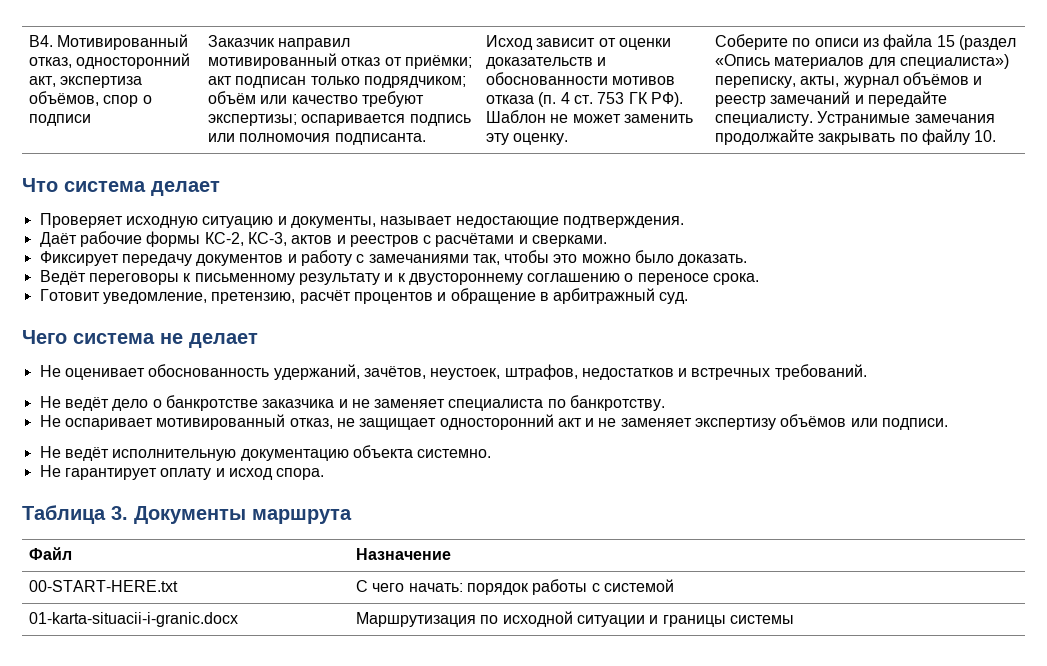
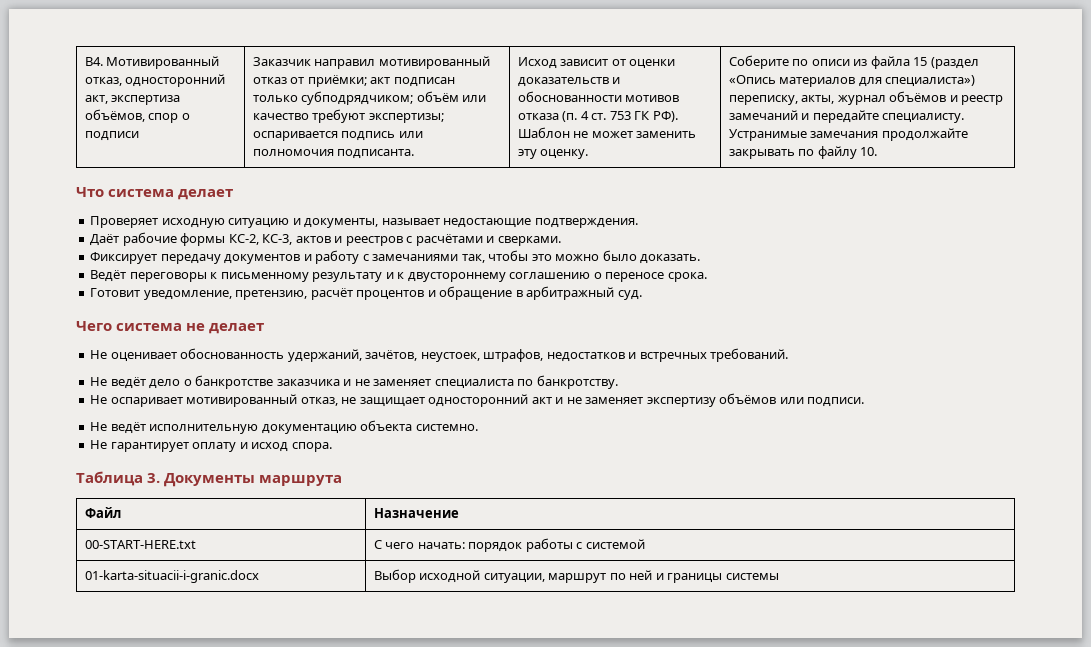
- Заказчик направил мотивированный отказ от приёмки; акт подписан только подрядчиком; объём или качество требуют экспертизы; оспаривается подпись или полномочия подписанта.
+ Заказчик направил мотивированный отказ от приёмки; акт подписан только субподрядчиком; объём или качество требуют экспертизы; оспаривается подпись или полномочия подписанта.
- 01-karta-situacii-i-granic.docx | Маршрутизация по исходной ситуации и границы системы
+ 01-karta-situacii-i-granic.docx | Выбор исходной ситуации, маршрут по ней и границы системы

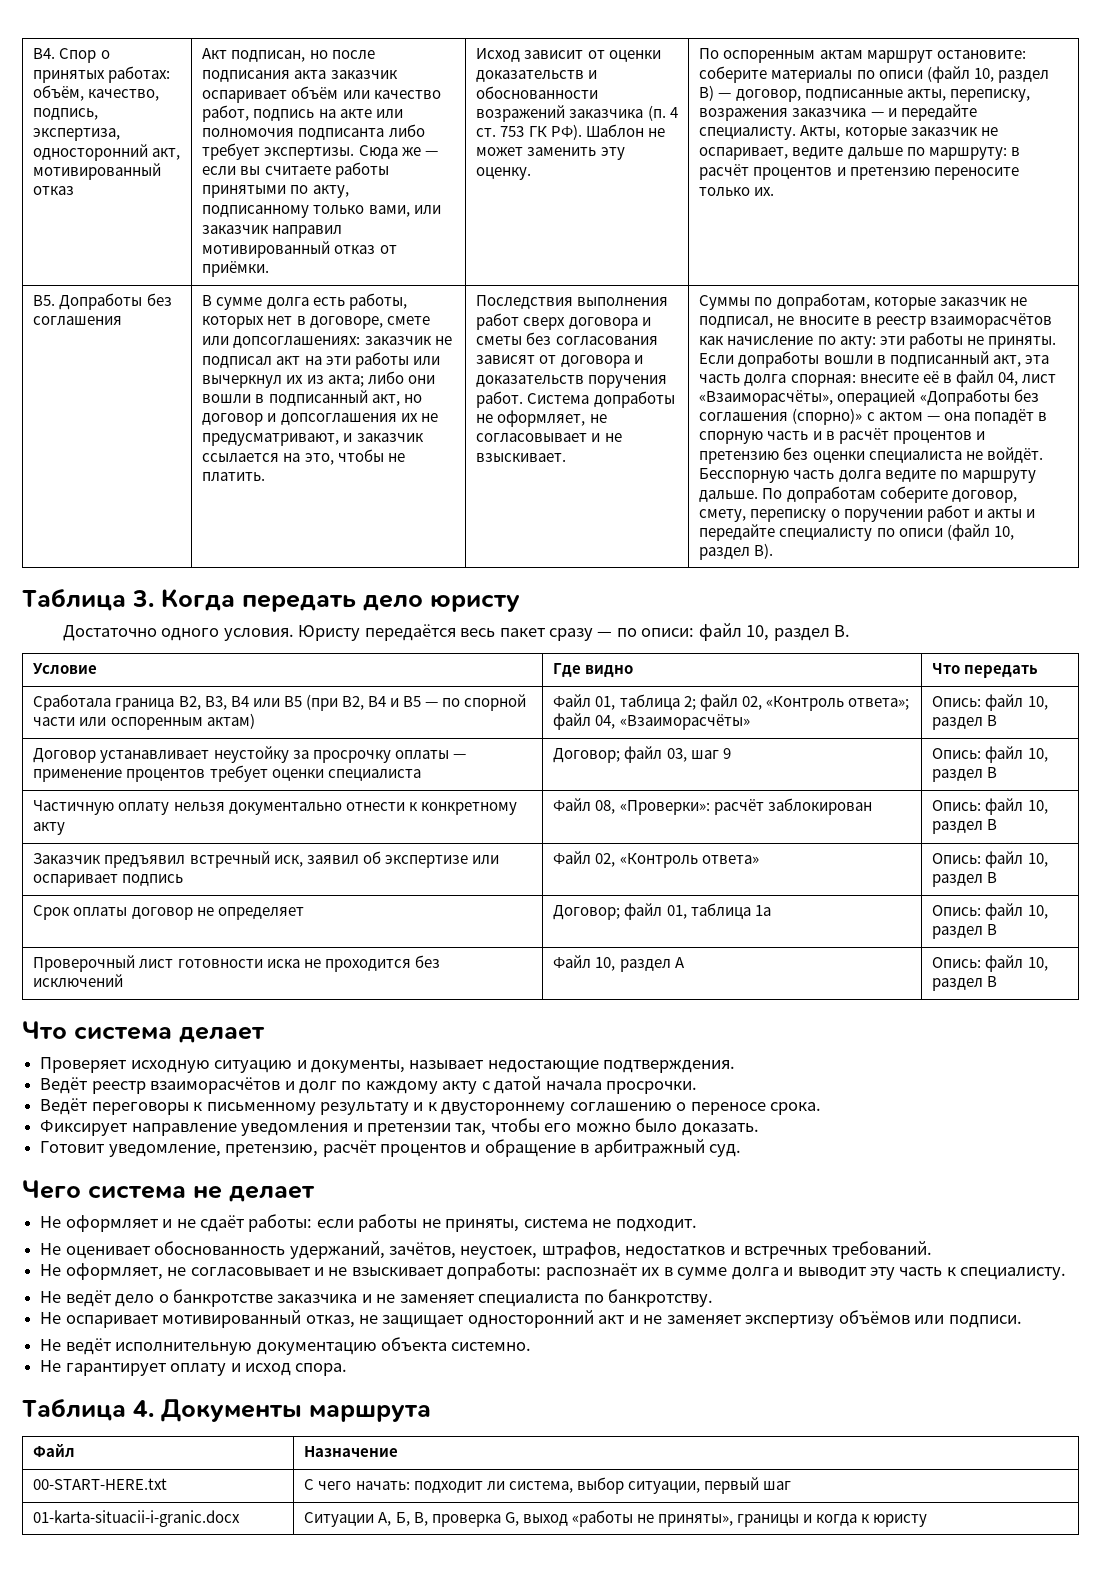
- B4. Мотивированный отказ, односторонний акт, экспертиза объёмов, спор о подписи | Заказчик направил мотивированный отказ от приёмки; акт подписан только субподрядчиком; объём или качество требуют экспертизы; оспаривается подпись или полномочия подписанта.
+ B4. Спор о принятых работах: объём, качество, подпись, экспертиза, односторонний акт, мотивированный отказ | Акт подписан, но после подписания акта заказчик оспаривает объём или качество работ, подпись на акте или полномочия подписанта либо требует экспертизы. Сюда же — если вы считаете работы принятыми по акту, подписанному только вами, или заказчик направил мотивированный отказ от приёмки.
- Исход зависит от оценки доказательств и обоснованности мотивов отказа (п. 4 ст. 753 ГК РФ). Шаблон не может заменить эту оценку.
+ Исход зависит от оценки доказательств и обоснованности возражений заказчика (п. 4 ст. 753 ГК РФ). Шаблон не может заменить эту оценку.
- Соберите по описи из файла 15 (раздел «Опись материалов для специалиста») переписку, акты, журнал объёмов и реестр замечаний и передайте специалисту. Устранимые замечания продолжайте закрывать по файлу 10.
+ По оспоренным актам маршрут остановите: соберите материалы по описи (файл 10, раздел В) — договор, подписанные акты, переписку, возражения заказчика — и передайте специалисту. Акты, которые заказчик не оспаривает, ведите дальше по маршруту: в расчёт процентов и претензию переносите только их.
+ B5. Допработы без соглашения | В сумме долга есть работы, которых нет в договоре, смете или допсоглашениях: заказчик не подписал акт на эти работы или вычеркнул их из акта; либо они вошли в подписанный акт, но договор и допсоглашения их не предусматривают, и заказчик ссылается на это, чтобы не платить. | Последствия выполнения работ сверх договора и сметы без согласования зависят от договора и доказательств поручения работ. Система допработы не оформляет, не согласовывает и не взыскивает. | Суммы по допработам, которые заказчик не подписал, не вносите в реестр взаиморасчётов как начисление по акту: эти работы не приняты. Если допработы вошли в подписанный акт, эта часть долга спорная: внесите её в файл 04, лист «Взаиморасчёты», операцией «Допработы без соглашения (спорно)» с актом — она попадёт в спорную часть и в расчёт процентов и претензию без оценки специалиста не войдёт. Бесспорную часть долга ведите по маршруту дальше. По допработам соберите договор, смету, переписку о поручении работ и акты и передайте специалисту по описи (файл 10, раздел В).
+ Таблица 3. Когда передать дело юристу
+ Достаточно одного условия. Юристу передаётся весь пакет сразу — по описи: файл 10, раздел В.
+ Условие | Где видно | Что передать
+ Сработала граница B2, B3, B4 или B5 (при B2, B4 и B5 — по спорной части или оспоренным актам) | Файл 01, таблица 2; файл 02, «Контроль ответа»; файл 04, «Взаиморасчёты» | Опись: файл 10, раздел В
+ Договор устанавливает неустойку за просрочку оплаты — применение процентов требует оценки специалиста | Договор; файл 03, шаг 9 | Опись: файл 10, раздел В
+ Частичную оплату нельзя документально отнести к конкретному акту | Файл 08, «Проверки»: расчёт заблокирован | Опись: файл 10, раздел В
+ Заказчик предъявил встречный иск, заявил об экспертизе или оспаривает подпись | Файл 02, «Контроль ответа» | Опись: файл 10, раздел В
+ Срок оплаты договор не определяет | Договор; файл 01, таблица 1а | Опись: файл 10, раздел В
+ Проверочный лист готовности иска не проходится без исключений | Файл 10, раздел А | Опись: файл 10, раздел В
- Даёт рабочие формы КС-2, КС-3, актов и реестров с расчётами и сверками.
- Фиксирует передачу документов и работу с замечаниями так, чтобы это можно было доказать.
+ Ведёт реестр взаиморасчётов и долг по каждому акту с датой начала просрочки.
+ Фиксирует направление уведомления и претензии так, чтобы его можно было доказать.
+ Не оформляет и не сдаёт работы: если работы не приняты, система не подходит.
+ Не оформляет, не согласовывает и не взыскивает допработы: распознаёт их в сумме долга и выводит эту часть к специалисту.
- Таблица 3. Документы маршрута
+ Таблица 4. Документы маршрута
- 00-START-HERE.txt | С чего начать: порядок работы с системой
- 01-karta-situacii-i-granic.docx | Выбор исходной ситуации, маршрут по ней и границы системы
+ 00-START-HERE.txt | С чего начать: подходит ли система, выбор ситуации, первый шаг
+ 01-karta-situacii-i-granic.docx | Ситуации А, Б, В, проверка G, выход «работы не приняты», границы и когда к юристу

